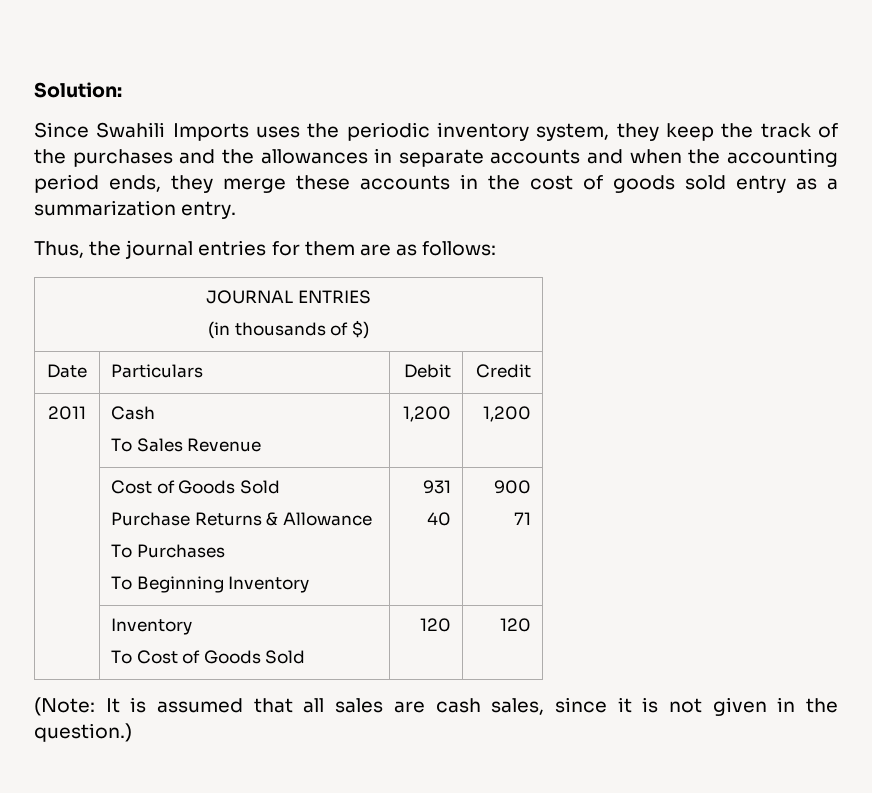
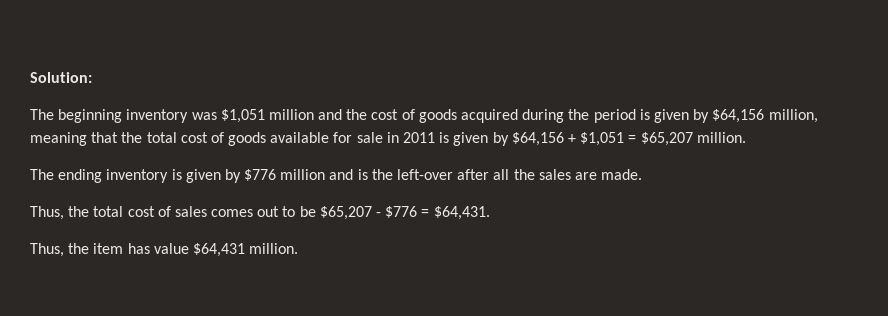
- Since Swahili Imports uses the periodic inventory system, they keep the track of the purchases and the allowances in separate accounts and when the accounting period ends, they merge these accounts in the cost of goods sold entry as a summarization entry.
- Thus, the journal entries for them are as follows:
- JOURNAL ENTRIES
- (in thousands of $)
- Date | Particulars | Debit | Credit
- 2011 | Cash
- To Sales Revenue | 1,200 | 1,200
- | Cost of Goods Sold
- Purchase Returns & Allowance
- To Purchases
- To Beginning Inventory | 931
- 40 | 900
- 71
- | Inventory
- To Cost of Goods Sold | 120 | 120
- (Note: It is assumed that all sales are cash sales, since it is not given in the question.)
+ The beginning inventory was $1,051 million and the cost of goods acquired during the period is given by $64,156 million, meaning that the total cost of goods available for sale in 2011 is given by $64,156 + $1,051 = $65,207 million.
+ The ending inventory is given by $776 million and is the left-over after all the sales are made.
+ Thus, the total cost of sales comes out to be $65,207 - $776 = $64,431.
+ Thus, the item has value $64,431 million.

